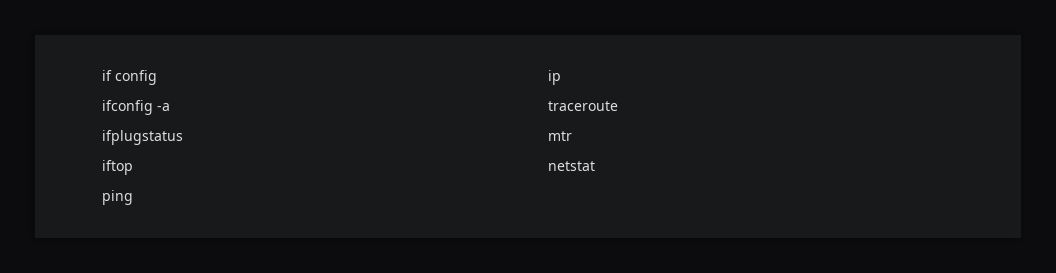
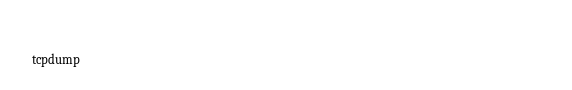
- if config
- ifconfig -a
- ifplugstatus
- iftop
- ping
- ip
- traceroute
- mtr
- netstat
+ tcpdump

